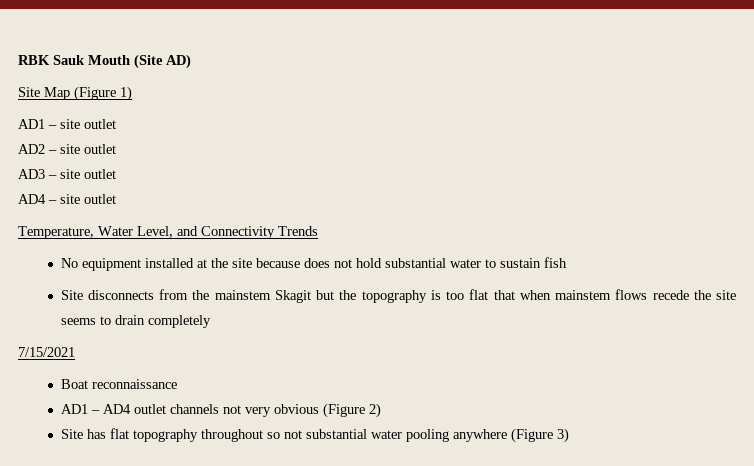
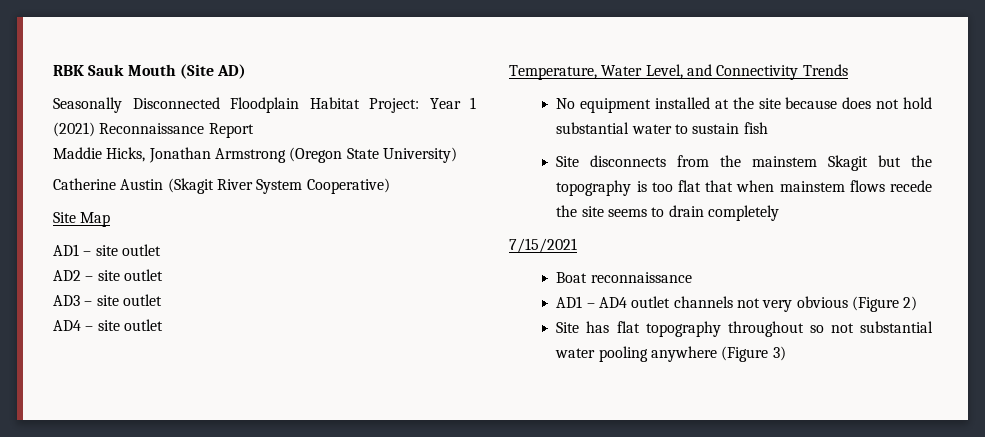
+ Seasonally Disconnected Floodplain Habitat Project: Year 1 (2021) Reconnaissance Report
+ Maddie Hicks, Jonathan Armstrong (Oregon State University)
+ Catherine Austin (Skagit River System Cooperative)
- Site Map (Figure 1)
+ Site Map

